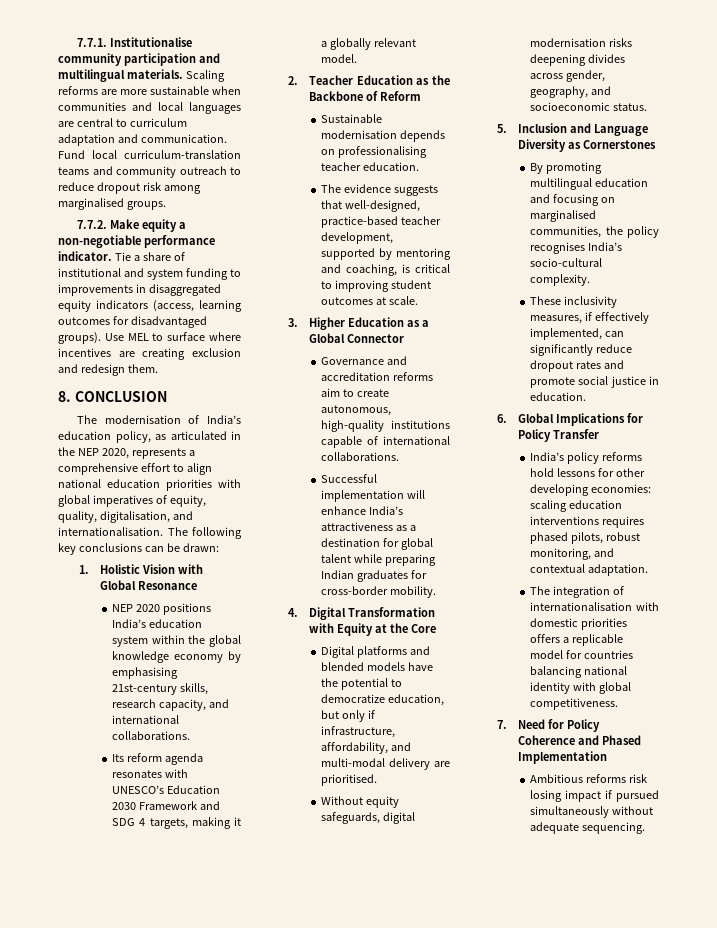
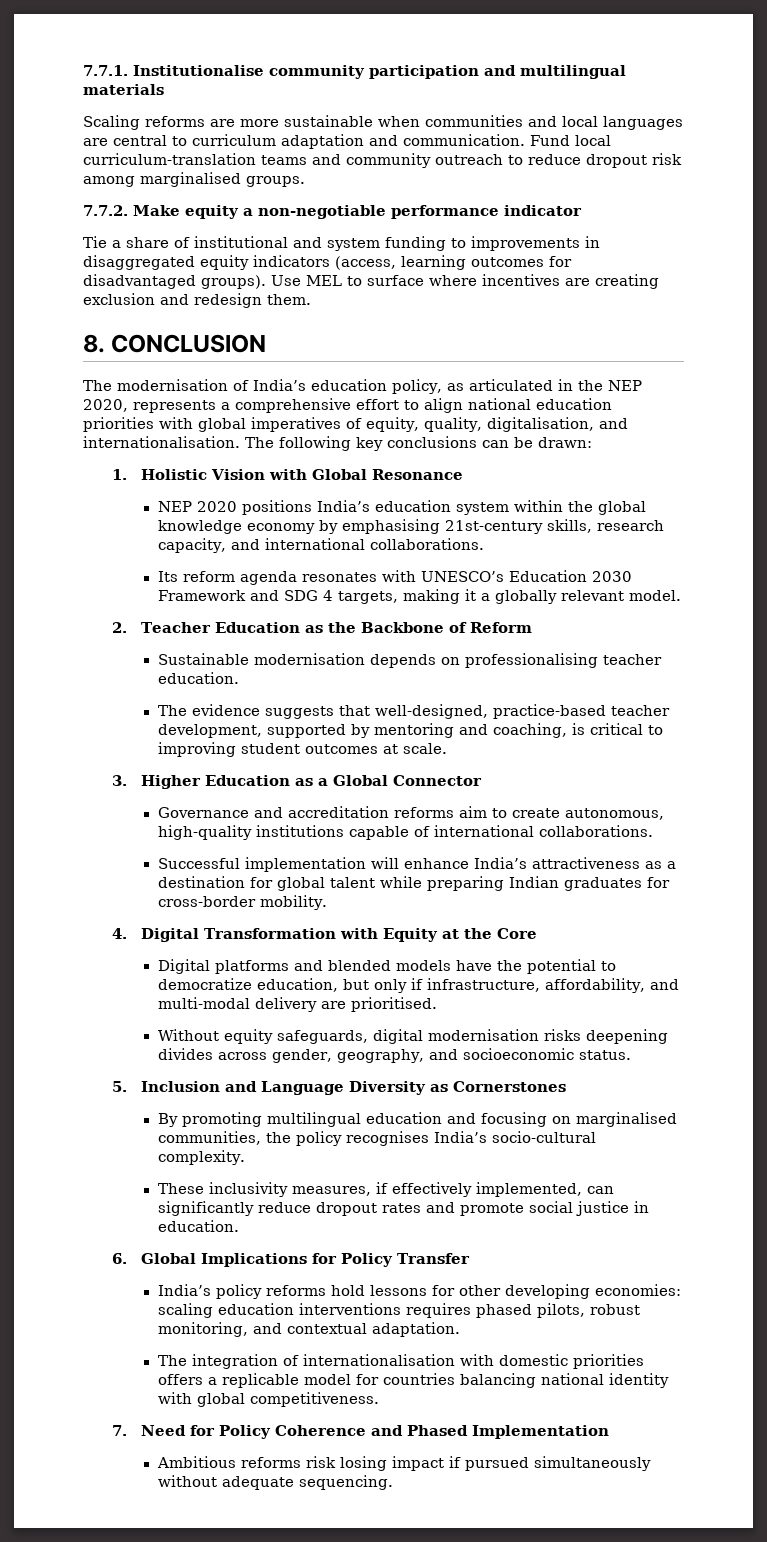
- 7.7.1. Institutionalise community participation and multilingual materials. Scaling reforms are more sustainable when communities and local languages are central to curriculum adaptation and communication.
+ 7.7.1. Institutionalise community participation and multilingual materials
+ Scaling reforms are more sustainable when communities and local languages are central to curriculum adaptation and communication.
- 7.7.2. Make equity a non-negotiable performance indicator. Tie a share of institutional and system funding to improvements in disaggregated equity indicators (access, learning outcomes for disadvantaged groups).
+ 7.7.2. Make equity a non-negotiable performance indicator
+ Tie a share of institutional and system funding to improvements in disaggregated equity indicators (access, learning outcomes for disadvantaged groups).

